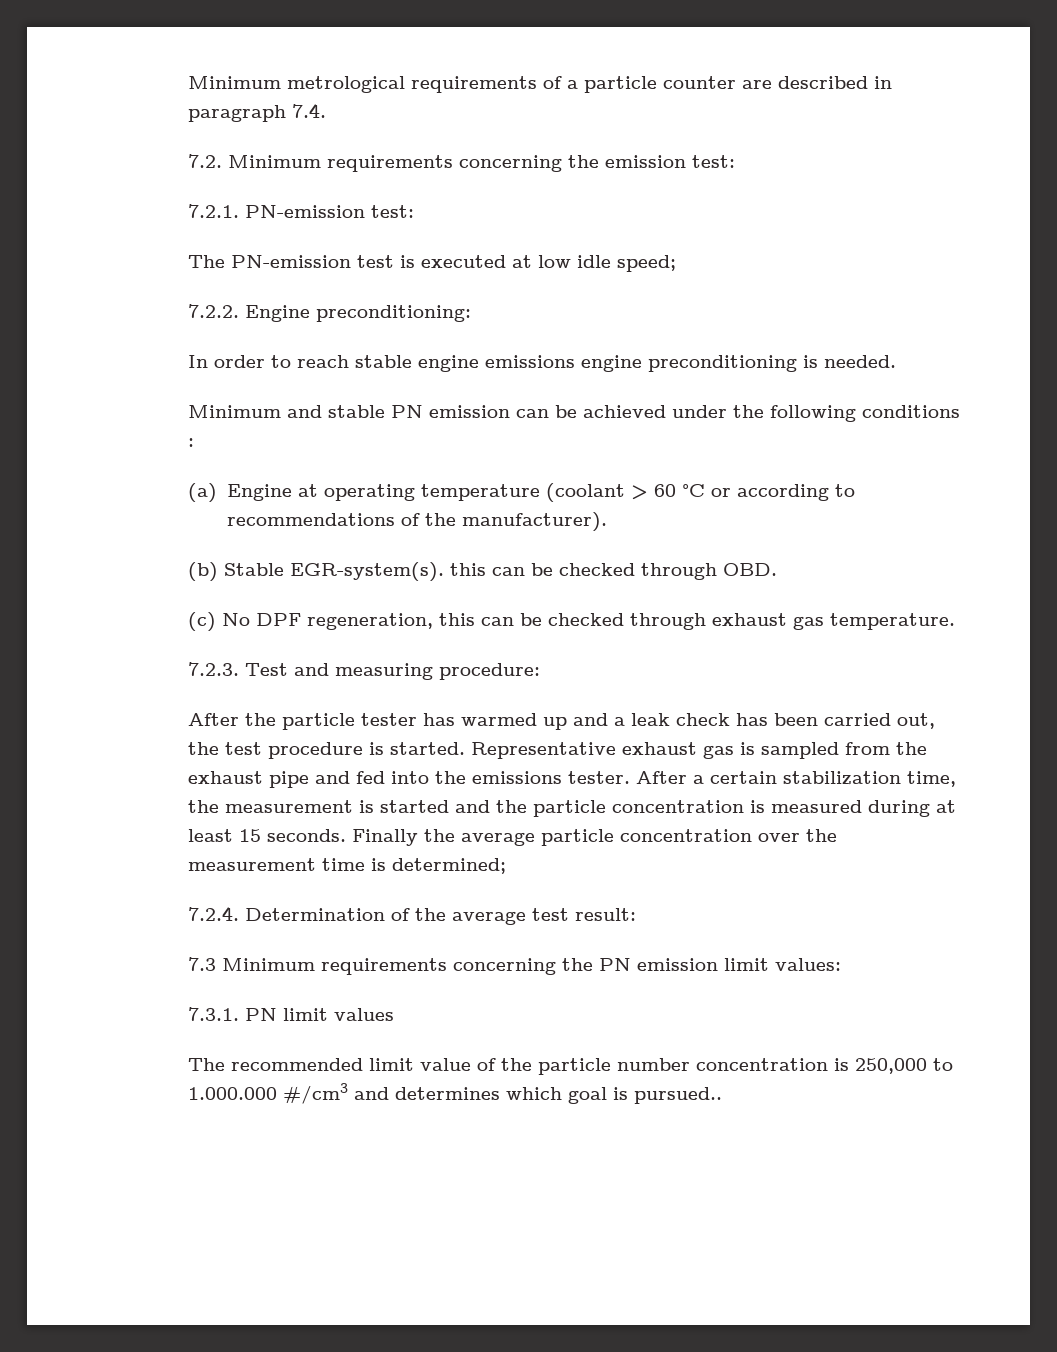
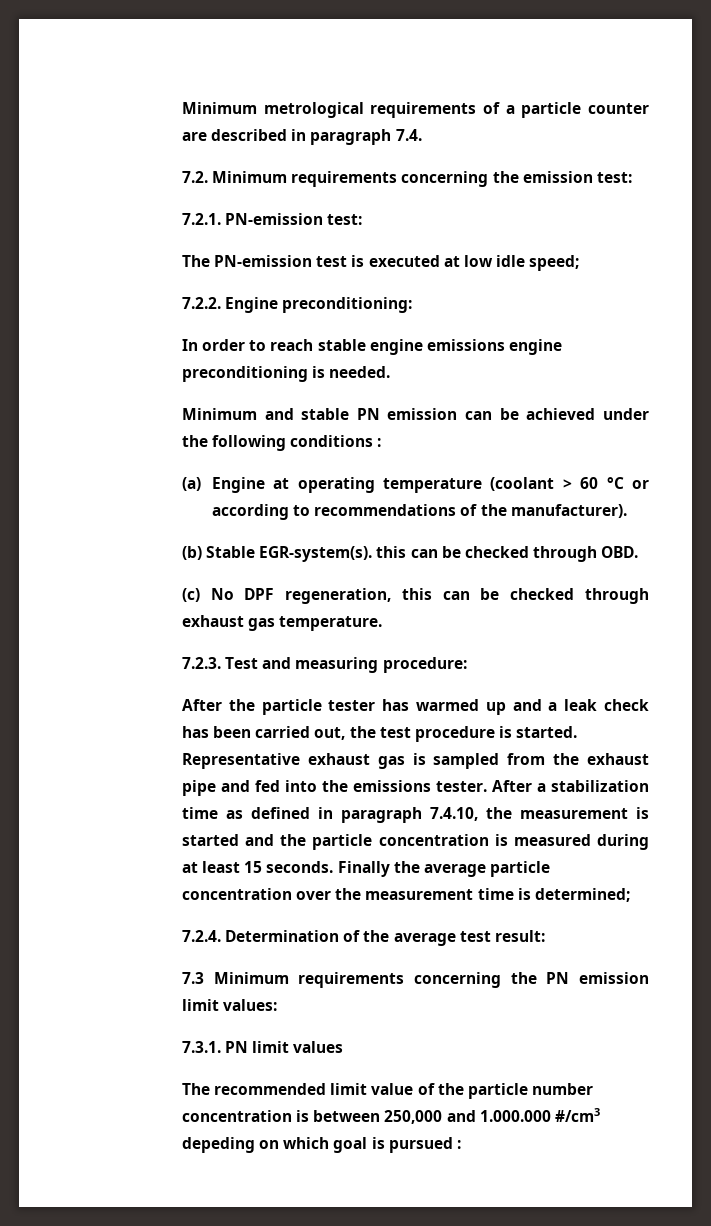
- After a certain stabilization time, the measurement is started and the particle concentration is measured during at least 15 seconds.
+ After a stabilization time as defined in paragraph 7.4.10, the measurement is started and the particle concentration is measured during at least 15 seconds.
- The recommended limit value of the particle number concentration is 250,000 to 1.000.000 #/cm3 and determines which goal is pursued..
+ The recommended limit value of the particle number concentration is between 250,000 and 1.000.000 #/cm3 depeding on which goal is pursued :

